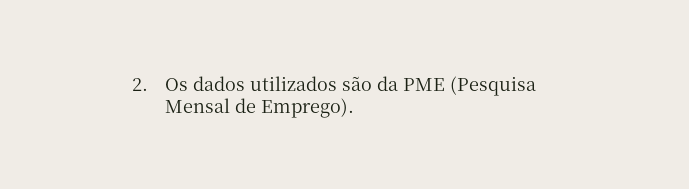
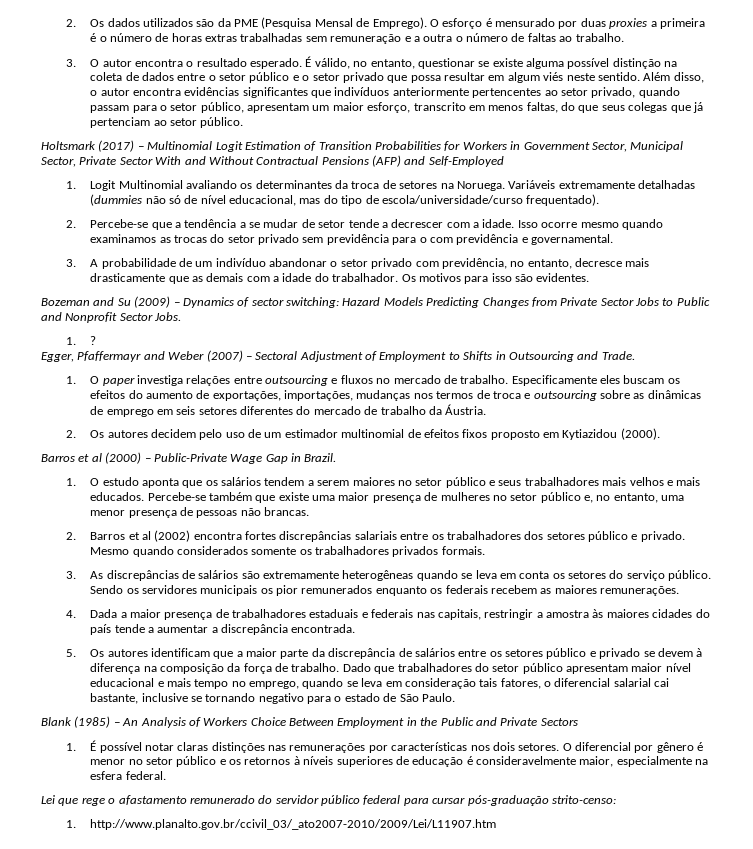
+ O esforço é mensurado por duas proxies a primeira é o número de horas extras trabalhadas sem remuneração e a outra o número de faltas ao trabalho.
+ 3. O autor encontra o resultado esperado. É válido, no entanto, questionar se existe alguma possível distinção na coleta de dados entre o setor público e o setor privado que possa resultar em algum viés neste sentido. Além disso, o autor encontra evidências significantes que indivíduos anteriormente pertencentes ao setor privado, quando passam para o setor público, apresentam um maior esforço, transcrito em menos faltas, do que seus colegas que já pertenciam ao setor público.
+ Holtsmark (2017) – Multinomial Logit Estimation of Transition Probabilities for Workers in Government Sector, Municipal Sector, Private Sector With and Without Contractual Pensions (AFP) and Self-Employed
+ 1. Logit Multinomial avaliando os determinantes da troca de setores na Noruega. Variáveis extremamente detalhadas (dummies não só de nível educacional, mas do tipo de escola/universidade/curso frequentado).
+ 2. Percebe-se que a tendência a se mudar de setor tende a decrescer com a idade. Isso ocorre mesmo quando examinamos as trocas do setor privado sem previdência para o com previdência e governamental.
+ 3. A probabilidade de um indivíduo abandonar o setor privado com previdência, no entanto, decresce mais drasticamente que as demais com a idade do trabalhador. Os motivos para isso são evidentes.
+ Bozeman and Su (2009) – Dynamics of sector switching: Hazard Models Predicting Changes from Private Sector Jobs to Public and Nonprofit Sector Jobs.
+ 1. ?
+ Egger, Pfaffermayr and Weber (2007) – Sectoral Adjustment of Employment to Shifts in Outsourcing and Trade.
+ 1. O paper investiga relações entre outsourcing e fluxos no mercado de trabalho. Especificamente eles buscam os efeitos do aumento de exportações, importações, mudanças nos termos de troca e outsourcing sobre as dinâmicas de emprego em seis setores diferentes do mercado de trabalho da Áustria.
+ 2. Os autores decidem pelo uso de um estimador multinomial de efeitos fixos proposto em Kytiazidou (2000).
+ Barros et al (2000) – Public-Private Wage Gap in Brazil.
+ 1. O estudo aponta que os salários tendem a serem maiores no setor público e seus trabalhadores mais velhos e mais educados. Percebe-se também que existe uma maior presença de mulheres no setor público e, no entanto, uma menor presença de pessoas não brancas.
+ 2. Barros et al (2002) encontra fortes discrepâncias salariais entre os trabalhadores dos setores público e privado. Mesmo quando considerados somente os trabalhadores privados formais.
+ 3. As discrepâncias de salários são extremamente heterogêneas quando se leva em conta os setores do serviço público. Sendo os servidores municipais os pior remunerados enquanto os federais recebem as maiores remunerações.
+ 4. Dada a maior presença de trabalhadores estaduais e federais nas capitais, restringir a amostra às maiores cidades do país tende a aumentar a discrepância encontrada.
+ 5. Os autores identificam que a maior parte da discrepância de salários entre os setores público e privado se devem à diferença na composição da força de trabalho. Dado que trabalhadores do setor público apresentam maior nível educacional e mais tempo no emprego, quando se leva em consideração tais fatores, o diferencial salarial cai bastante, inclusive se tornando negativo para o estado de São Paulo.
+ Blank (1985) – An Analysis of Workers Choice Between Employment in the Public and Private Sectors
+ 1. É possível notar claras distinções nas remunerações por características nos dois setores. O diferencial por gênero é menor no setor público e os retornos à níveis superiores de educação é consideravelmente maior, especialmente na esfera federal.
+ Lei que rege o afastamento remunerado do servidor público federal para cursar pós-graduação strito-censo:
+ 1. http://www.planalto.gov.br/ccivil_03/_ato2007-2010/2009/Lei/L11907.htm

